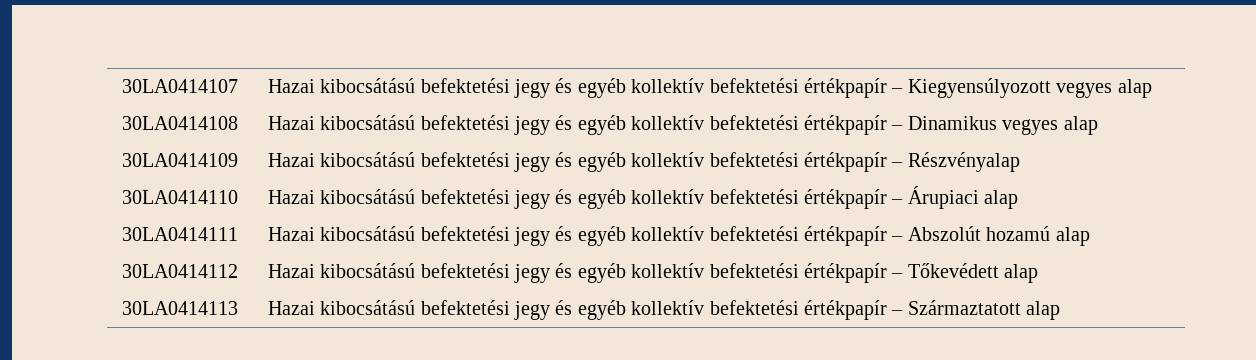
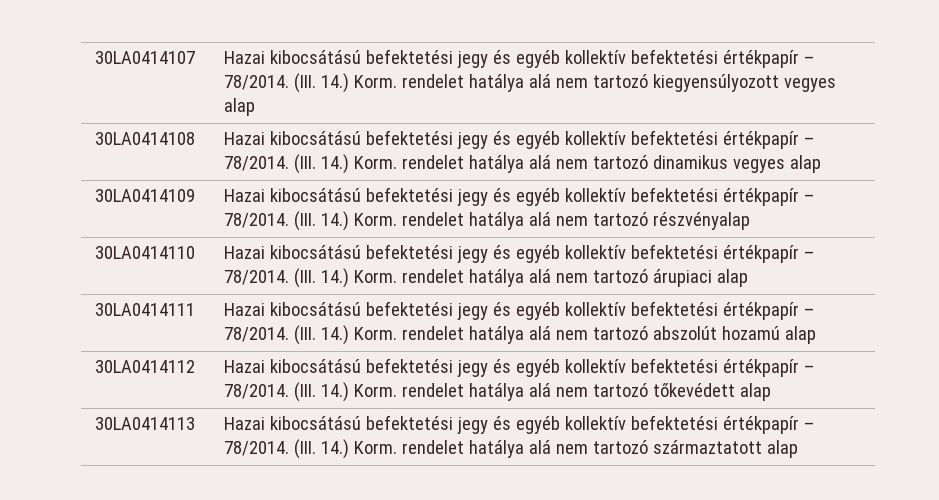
- 30LA0414107 | Hazai kibocsátású befektetési jegy és egyéb kollektív befektetési értékpapír – Kiegyensúlyozott vegyes alap
+ 30LA0414107 | Hazai kibocsátású befektetési jegy és egyéb kollektív befektetési értékpapír – 78/2014. (III. 14.) Korm. rendelet hatálya alá nem tartozó kiegyensúlyozott vegyes alap
- 30LA0414108 | Hazai kibocsátású befektetési jegy és egyéb kollektív befektetési értékpapír – Dinamikus vegyes alap
+ 30LA0414108 | Hazai kibocsátású befektetési jegy és egyéb kollektív befektetési értékpapír – 78/2014. (III. 14.) Korm. rendelet hatálya alá nem tartozó dinamikus vegyes alap
- 30LA0414109 | Hazai kibocsátású befektetési jegy és egyéb kollektív befektetési értékpapír – Részvényalap
+ 30LA0414109 | Hazai kibocsátású befektetési jegy és egyéb kollektív befektetési értékpapír – 78/2014. (III. 14.) Korm. rendelet hatálya alá nem tartozó részvényalap
- 30LA0414110 | Hazai kibocsátású befektetési jegy és egyéb kollektív befektetési értékpapír – Árupiaci alap
+ 30LA0414110 | Hazai kibocsátású befektetési jegy és egyéb kollektív befektetési értékpapír – 78/2014. (III. 14.) Korm. rendelet hatálya alá nem tartozó árupiaci alap
- 30LA0414111 | Hazai kibocsátású befektetési jegy és egyéb kollektív befektetési értékpapír – Abszolút hozamú alap
+ 30LA0414111 | Hazai kibocsátású befektetési jegy és egyéb kollektív befektetési értékpapír – 78/2014. (III. 14.) Korm. rendelet hatálya alá nem tartozó abszolút hozamú alap
- 30LA0414112 | Hazai kibocsátású befektetési jegy és egyéb kollektív befektetési értékpapír – Tőkevédett alap
+ 30LA0414112 | Hazai kibocsátású befektetési jegy és egyéb kollektív befektetési értékpapír – 78/2014. (III. 14.) Korm. rendelet hatálya alá nem tartozó tőkevédett alap
- 30LA0414113 | Hazai kibocsátású befektetési jegy és egyéb kollektív befektetési értékpapír – Származtatott alap
+ 30LA0414113 | Hazai kibocsátású befektetési jegy és egyéb kollektív befektetési értékpapír – 78/2014. (III. 14.) Korm. rendelet hatálya alá nem tartozó származtatott alap

